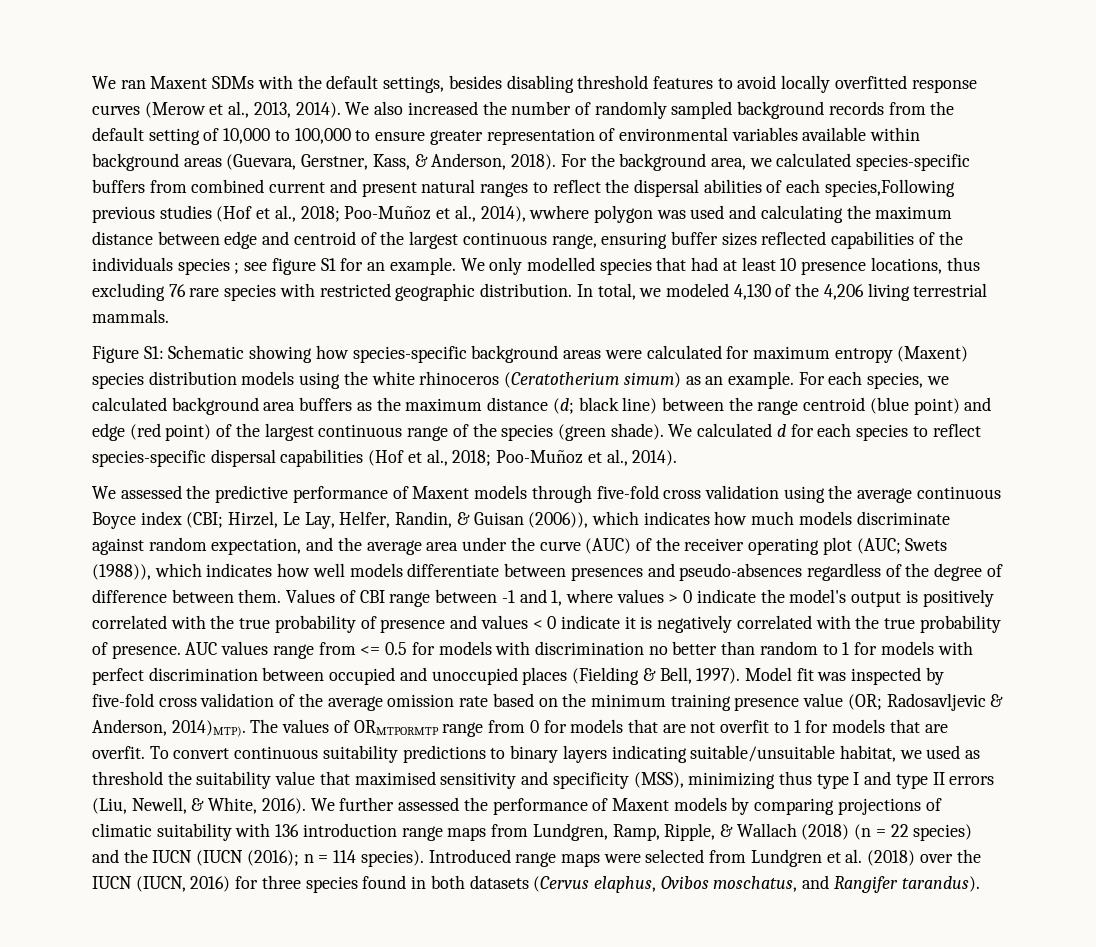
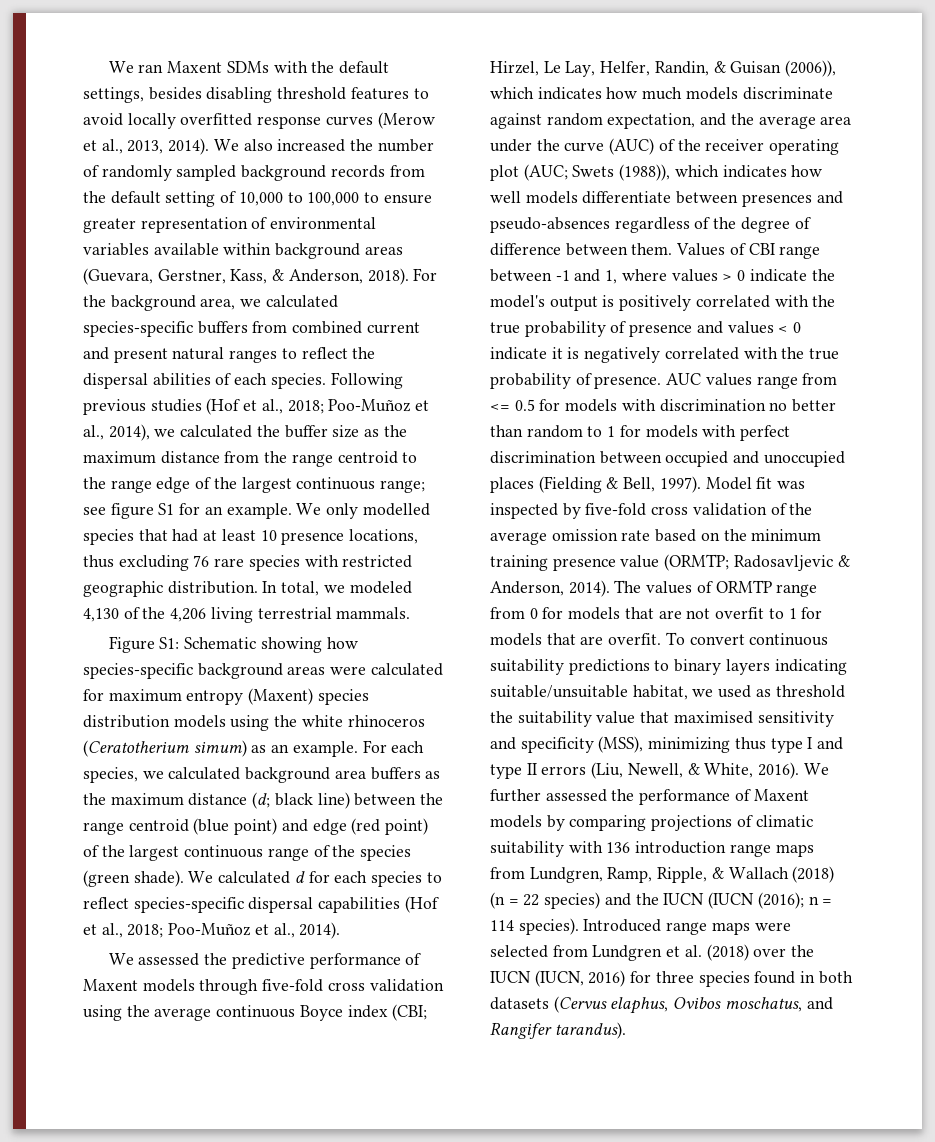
- For the background area, we calculated species-specific buffers from combined current and present natural ranges to reflect the dispersal abilities of each species,Following previous studies (Hof et al., 2018; Poo-Muñoz et al., 2014), wwhere polygon was used and calculating the maximum distance between edge and centroid of the largest continuous range, ensuring buffer sizes reflected capabilities of the individuals species ; see figure S1 for an example.
+ For the background area, we calculated species-specific buffers from combined current and present natural ranges to reflect the dispersal abilities of each species. Following previous studies (Hof et al., 2018; Poo-Muñoz et al., 2014), we calculated the buffer size as the maximum distance from the range centroid to the range edge of the largest continuous range; see figure S1 for an example.
- Model fit was inspected by five-fold cross validation of the average omission rate based on the minimum training presence value (OR; Radosavljevic & Anderson, 2014)MTP).
+ Model fit was inspected by five-fold cross validation of the average omission rate based on the minimum training presence value (ORMTP; Radosavljevic & Anderson, 2014).
- The values of ORMTPORMTP range from 0 for models that are not overfit to 1 for models that are overfit.
+ The values of ORMTP range from 0 for models that are not overfit to 1 for models that are overfit.

